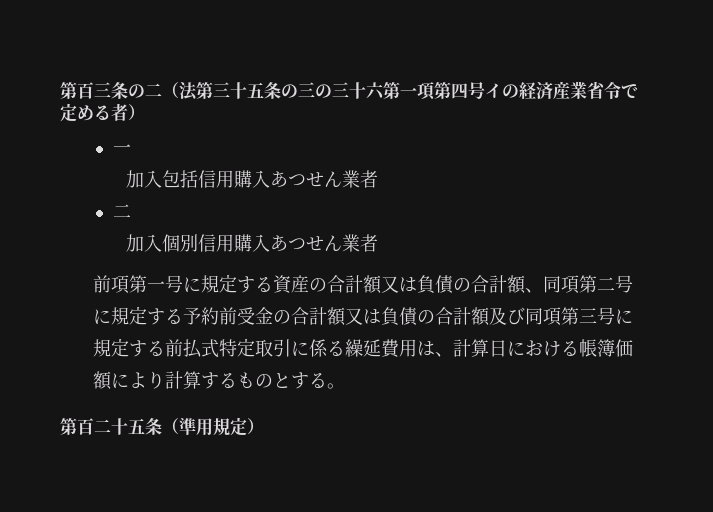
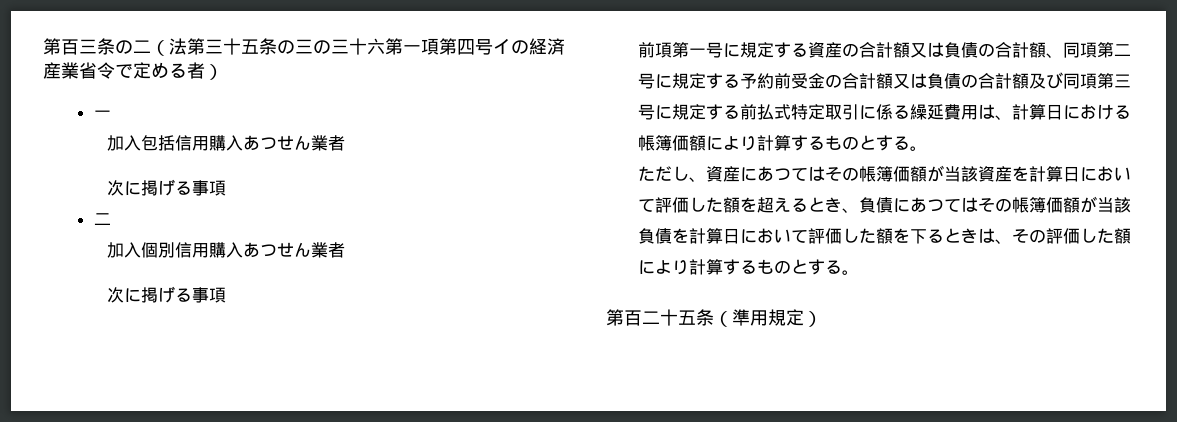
  加入包括信用購入あつせん業者
+ 次に掲げる事項
  加入個別信用購入あつせん業者
+ 次に掲げる事項
+ ただし、資産にあつてはその帳簿価額が当該資産を計算日において評価した額を超えるとき、負債にあつてはその帳簿価額が当該負債を計算日において評価した額を下るときは、その評価した額により計算するものとする。

